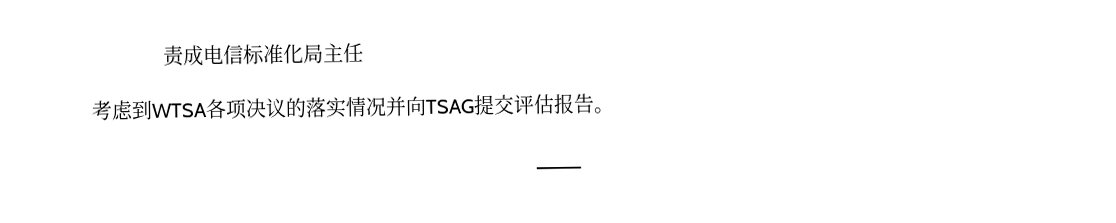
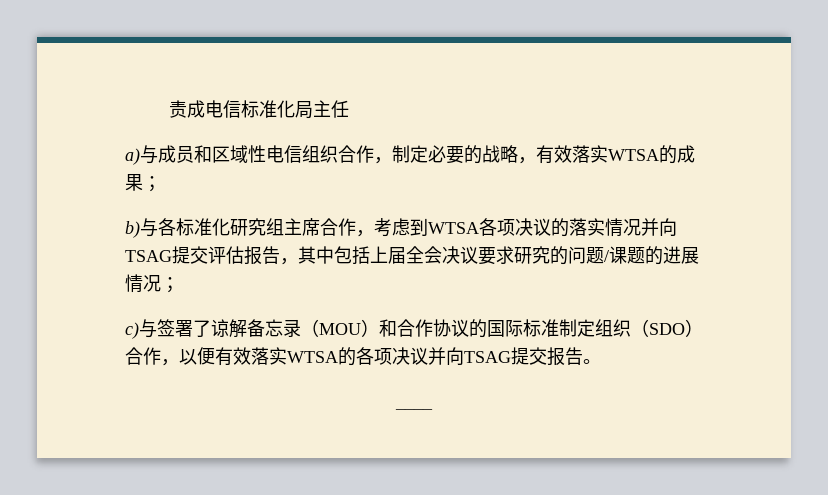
- 考虑到WTSA各项决议的落实情况并向TSAG提交评估报告。
+ a)与成员和区域性电信组织合作，制定必要的战略，有效落实WTSA的成果；
+ b)与各标准化研究组主席合作，考虑到WTSA各项决议的落实情况并向TSAG提交评估报告，其中包括上届全会决议要求研究的问题/课题的进展情况；
+ c)与签署了谅解备忘录（MOU）和合作协议的国际标准制定组织（SDO）合作，以便有效落实WTSA的各项决议并向TSAG提交报告。

